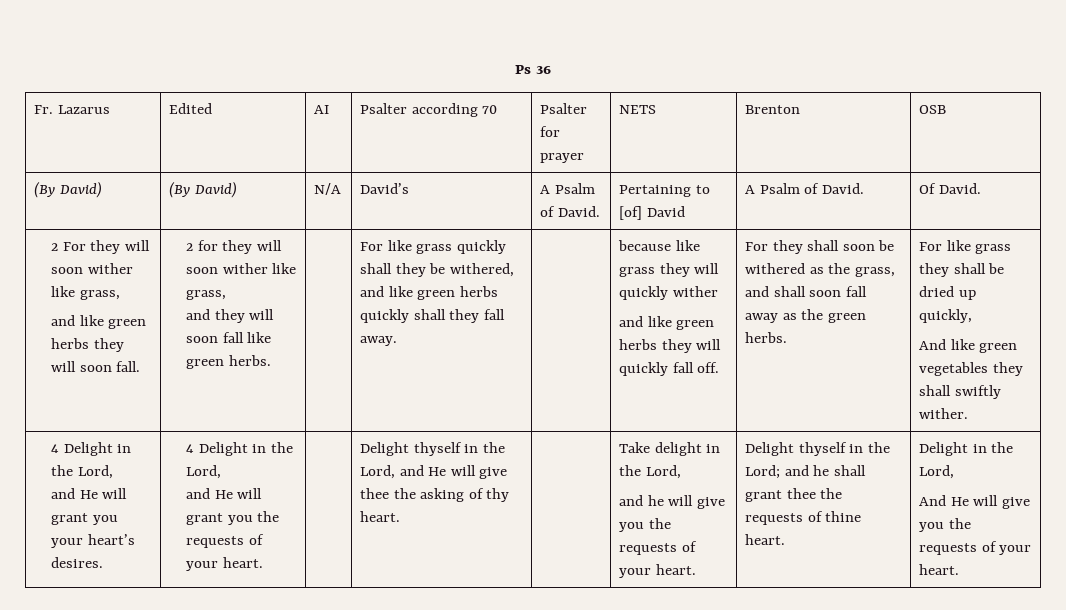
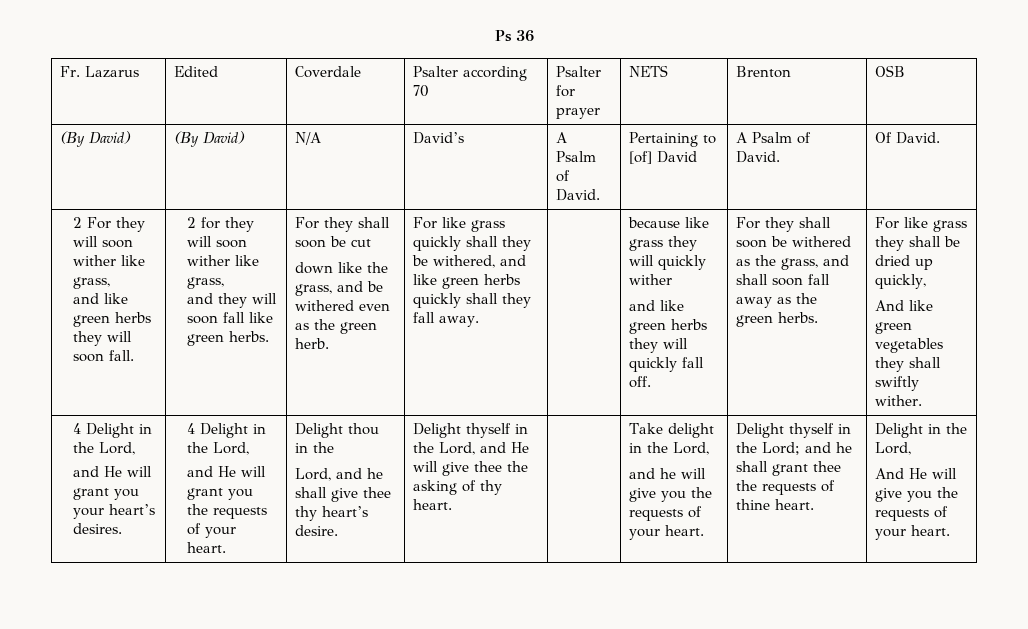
- Fr. Lazarus | Edited | AI | Psalter according 70 | Psalter for prayer | NETS | Brenton | OSB
+ Fr. Lazarus | Edited | Coverdale | Psalter according 70 | Psalter for prayer | NETS | Brenton | OSB
+ For they shall soon be cut
+ down like the grass, and be withered even as the green herb.
+ Delight thou in the
+ Lord, and he shall give thee thy heart’s desire.

